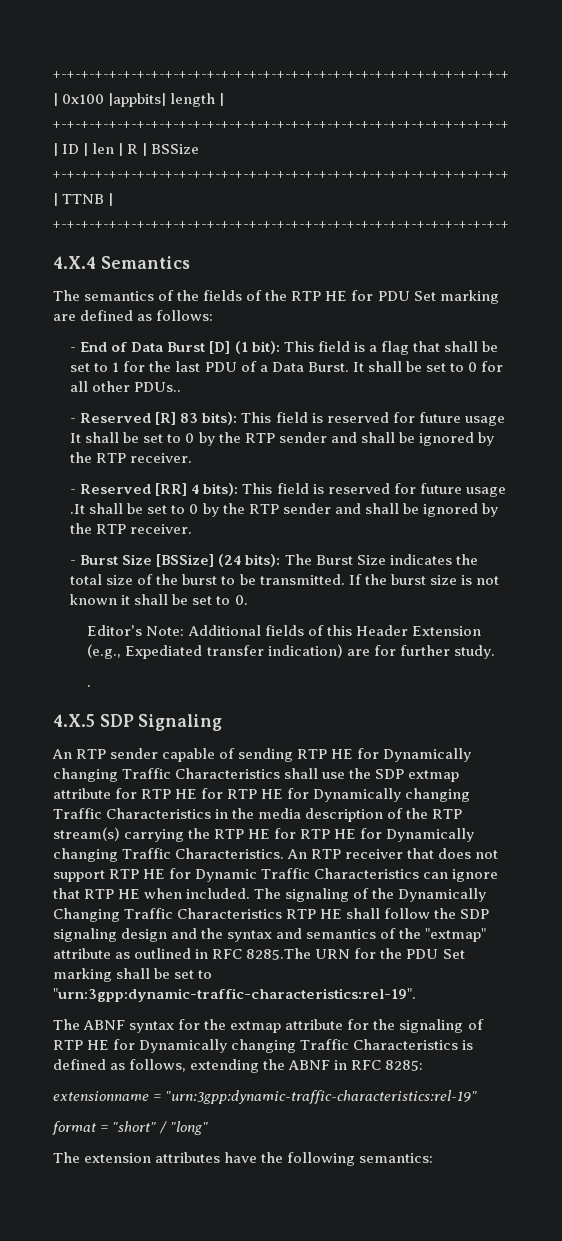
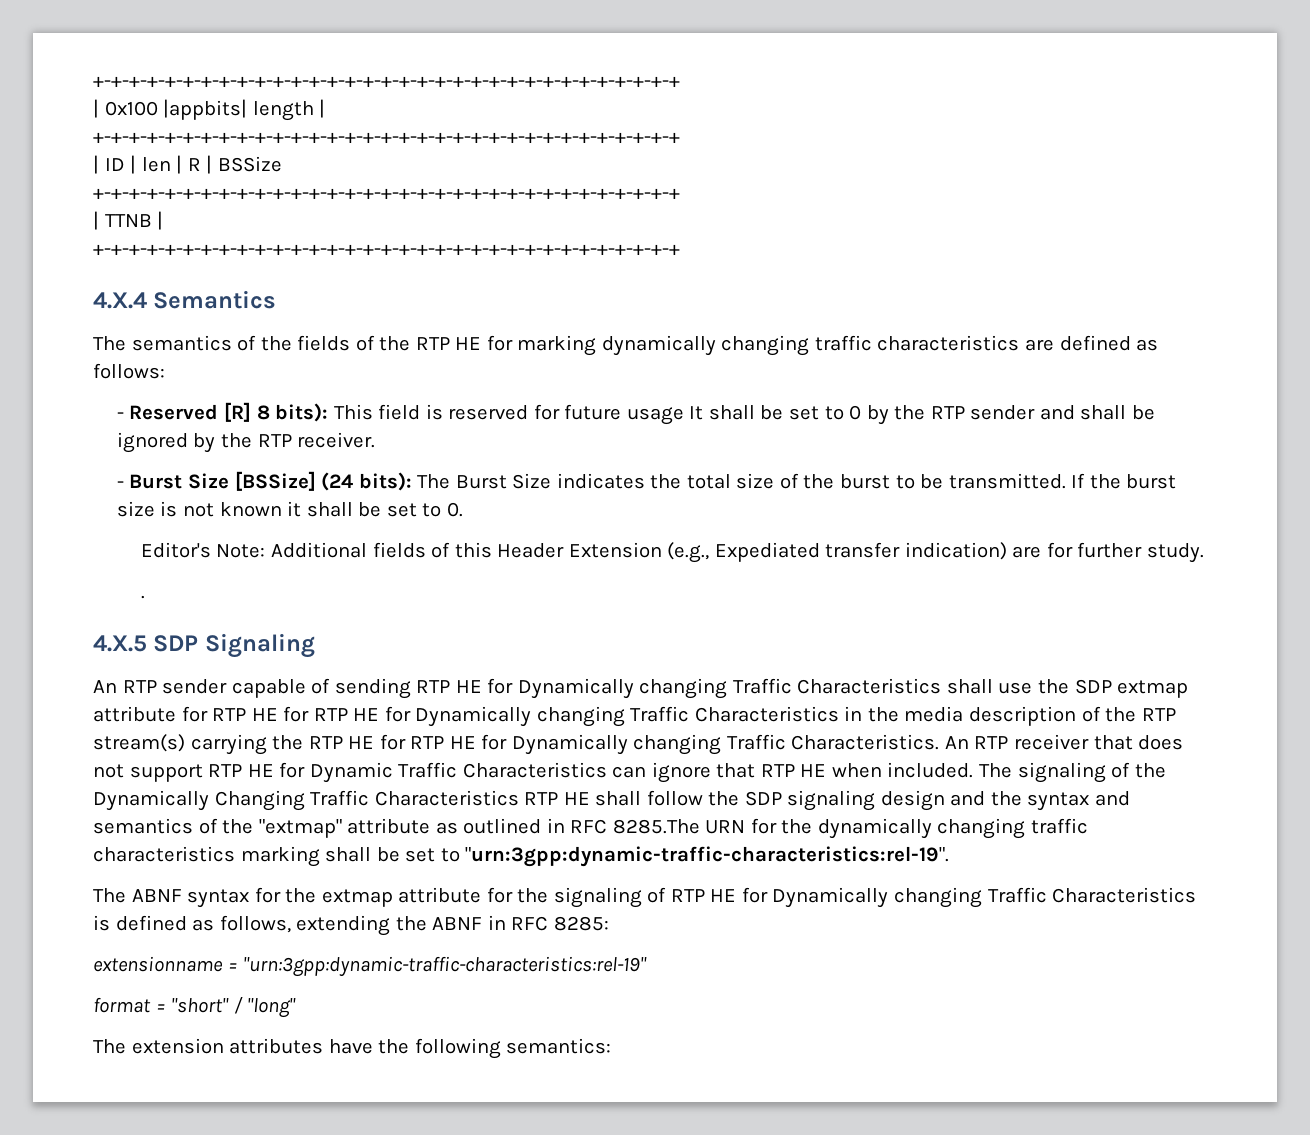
- The semantics of the fields of the RTP HE for PDU Set marking are defined as follows:
+ The semantics of the fields of the RTP HE for marking dynamically changing traffic characteristics are defined as follows:
- - End of Data Burst [D] (1 bit): This field is a flag that shall be set to 1 for the last PDU of a Data Burst. It shall be set to 0 for all other PDUs..
- - Reserved [R] 83 bits): This field is reserved for future usage It shall be set to 0 by the RTP sender and shall be ignored by the RTP receiver.
+ - Reserved [R] 8 bits): This field is reserved for future usage It shall be set to 0 by the RTP sender and shall be ignored by the RTP receiver.
- - Reserved [RR] 4 bits): This field is reserved for future usage .It shall be set to 0 by the RTP sender and shall be ignored by the RTP receiver.
- The signaling of the Dynamically Changing Traffic Characteristics RTP HE shall follow the SDP signaling design and the syntax and semantics of the "extmap" attribute as outlined in RFC 8285.The URN for the PDU Set marking shall be set to "urn:3gpp:dynamic-traffic-characteristics:rel-19".
+ The signaling of the Dynamically Changing Traffic Characteristics RTP HE shall follow the SDP signaling design and the syntax and semantics of the "extmap" attribute as outlined in RFC 8285.The URN for the dynamically changing traffic characteristics marking shall be set to "urn:3gpp:dynamic-traffic-characteristics:rel-19".

